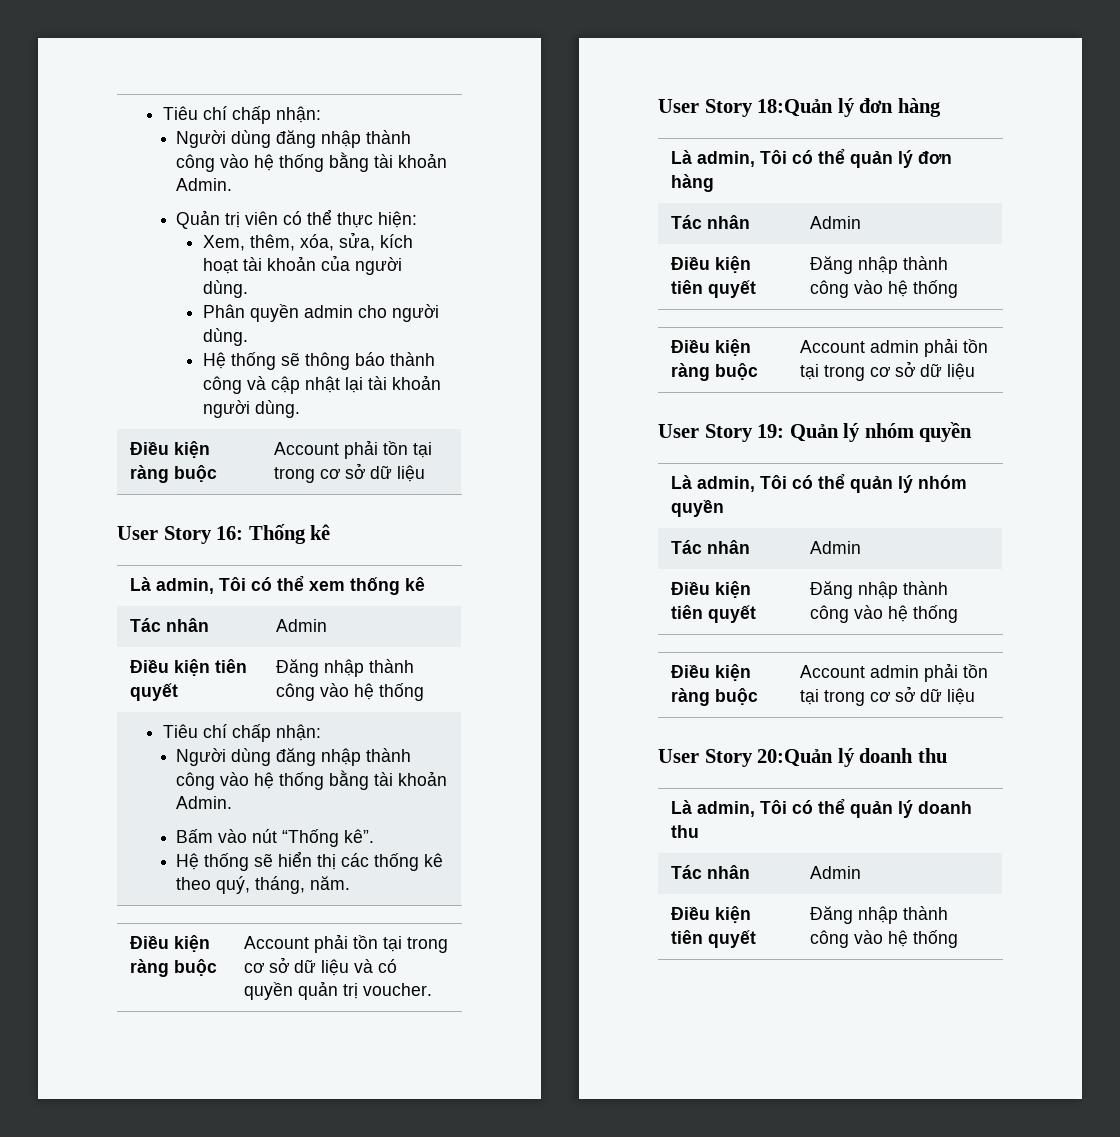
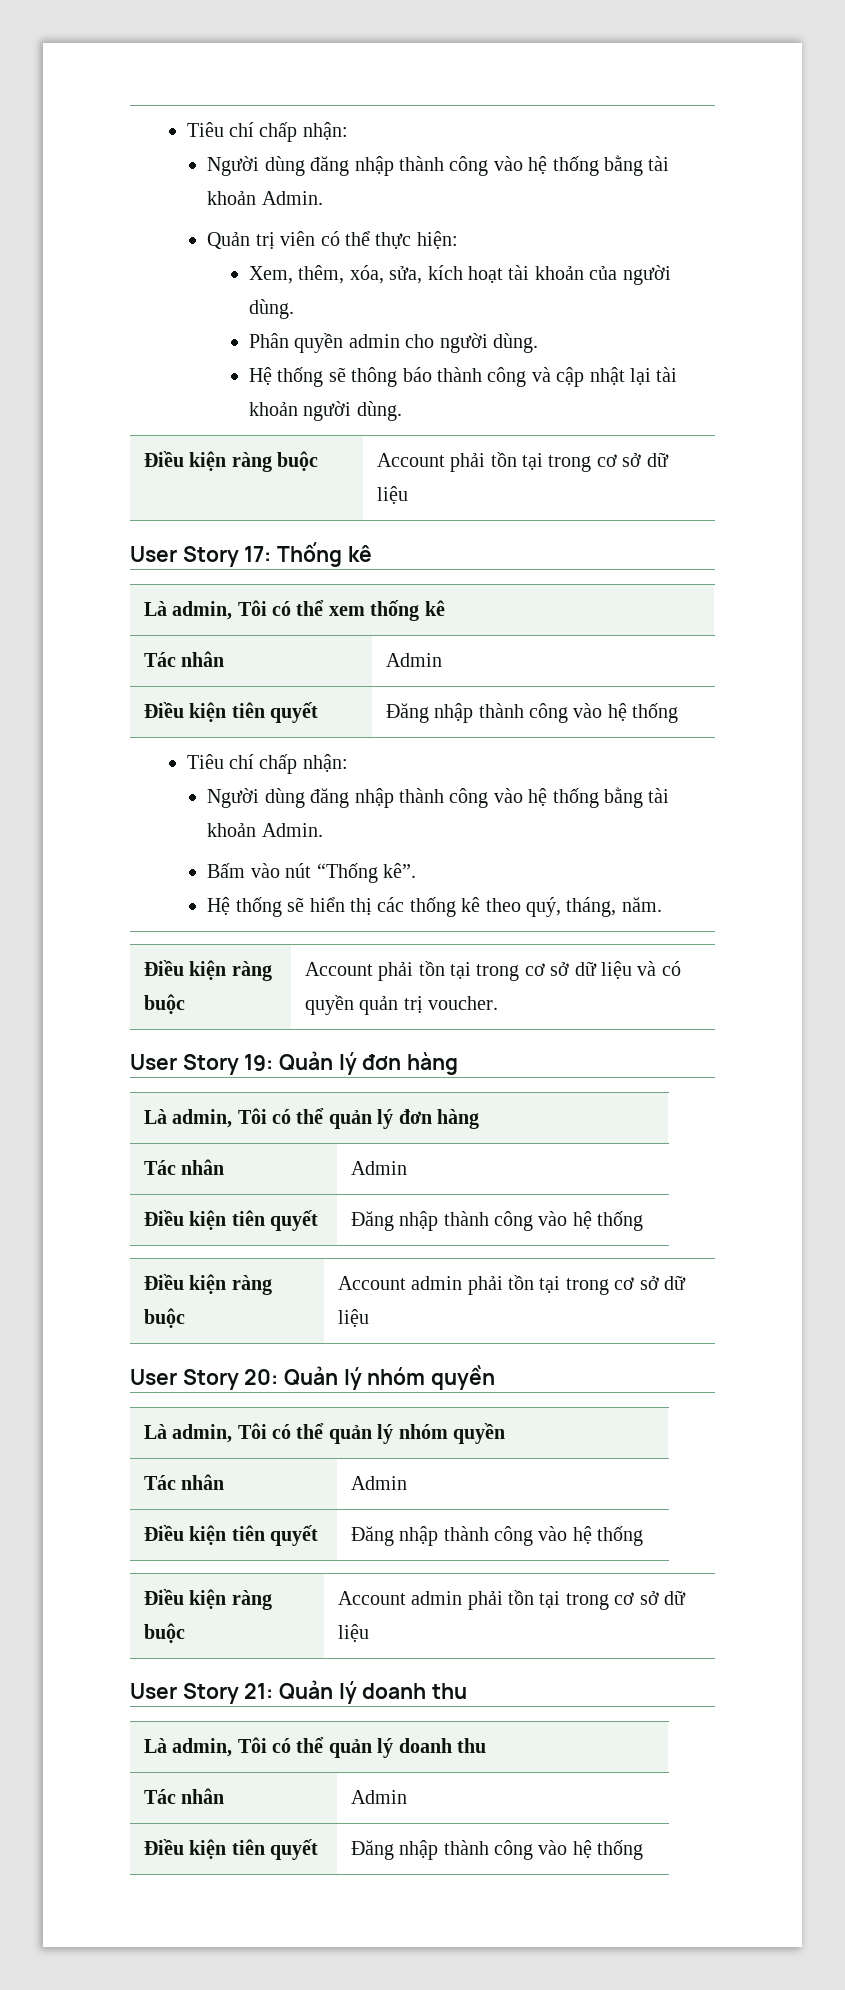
- User Story 16: Thống kê
+ User Story 17: Thống kê
- User Story 18:Quản lý đơn hàng
+ User Story 19: Quản lý đơn hàng
- User Story 19: Quản lý nhóm quyền
+ User Story 20: Quản lý nhóm quyền
- User Story 20:Quản lý doanh thu
+ User Story 21: Quản lý doanh thu

